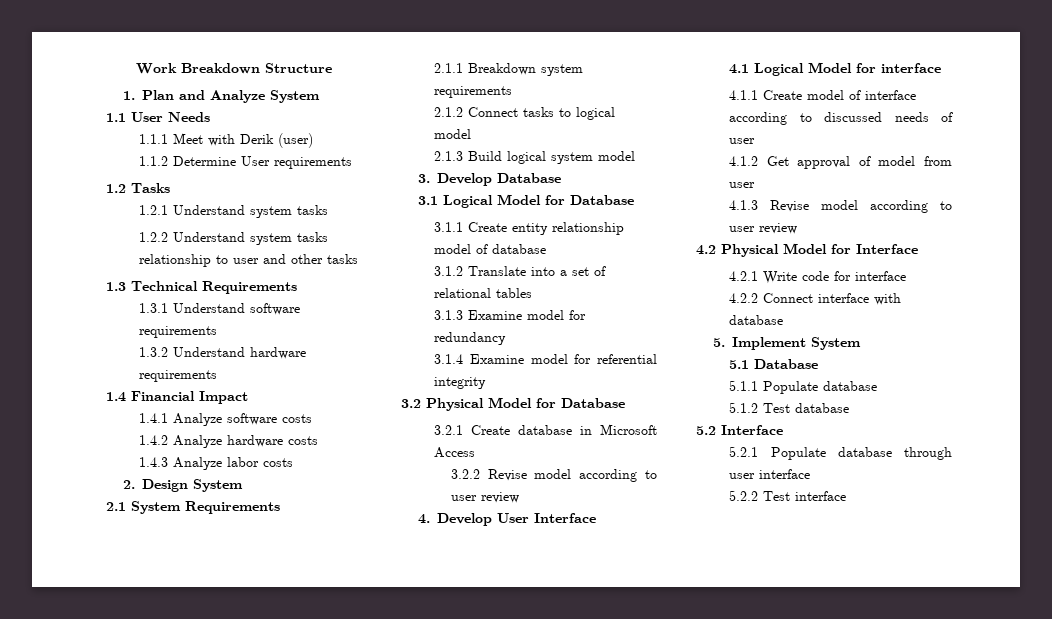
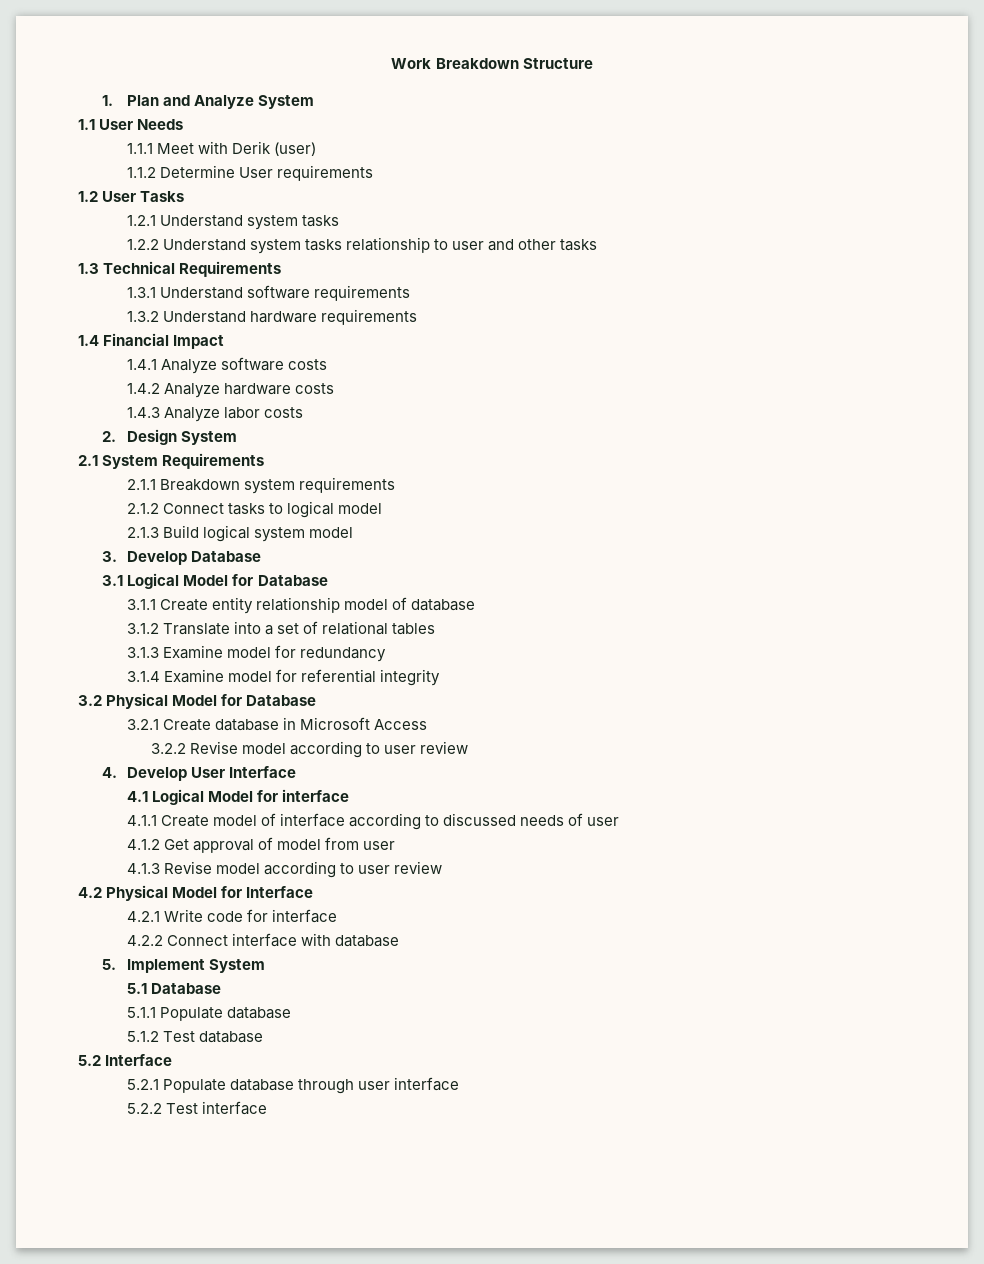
- 1.2 Tasks
+ 1.2 User Tasks

